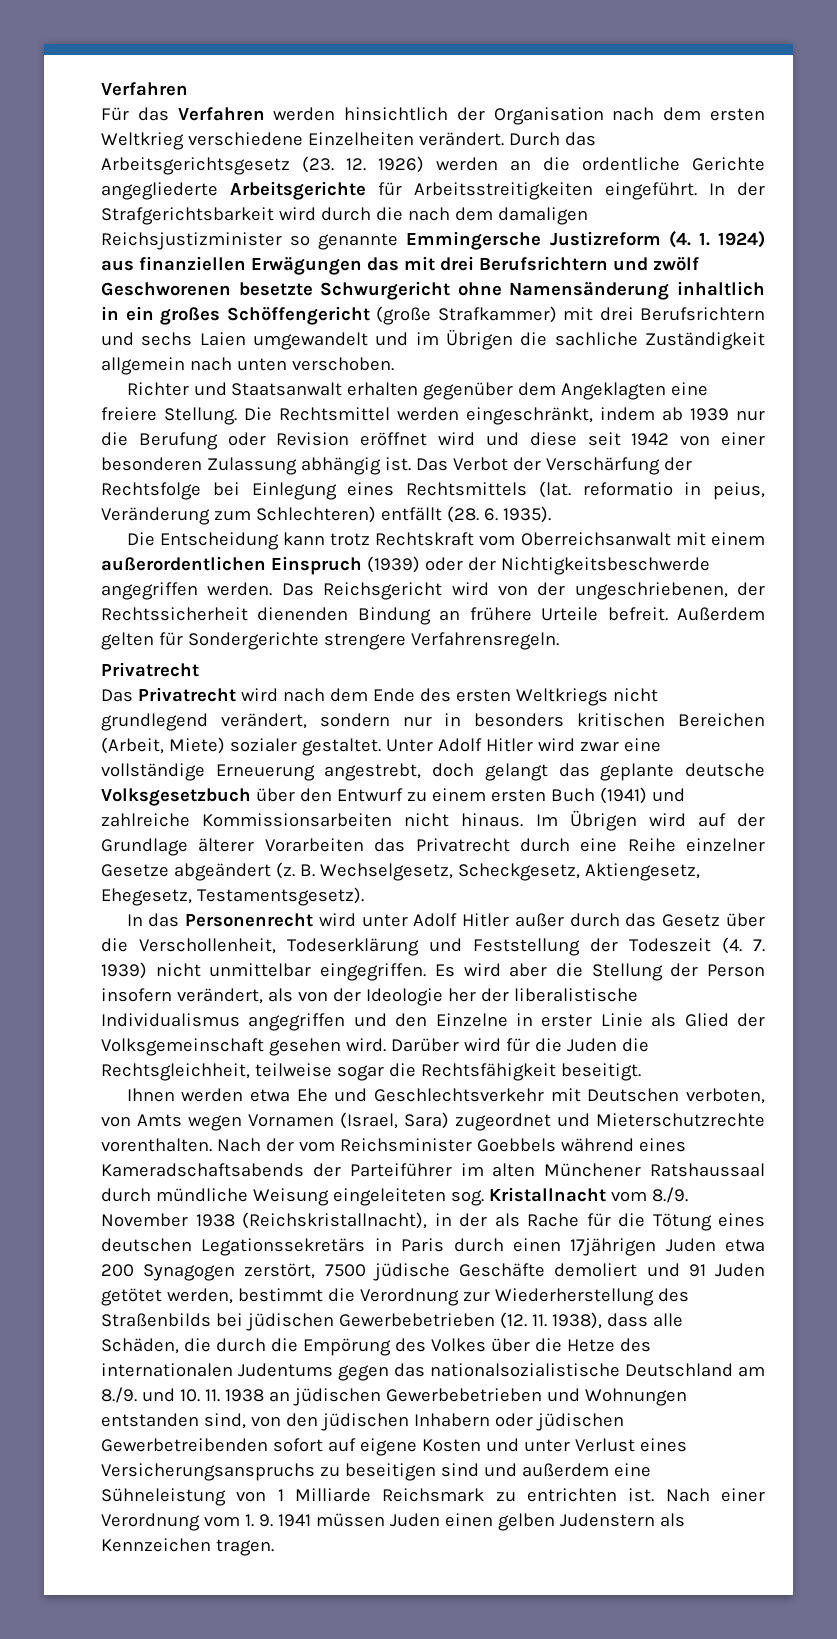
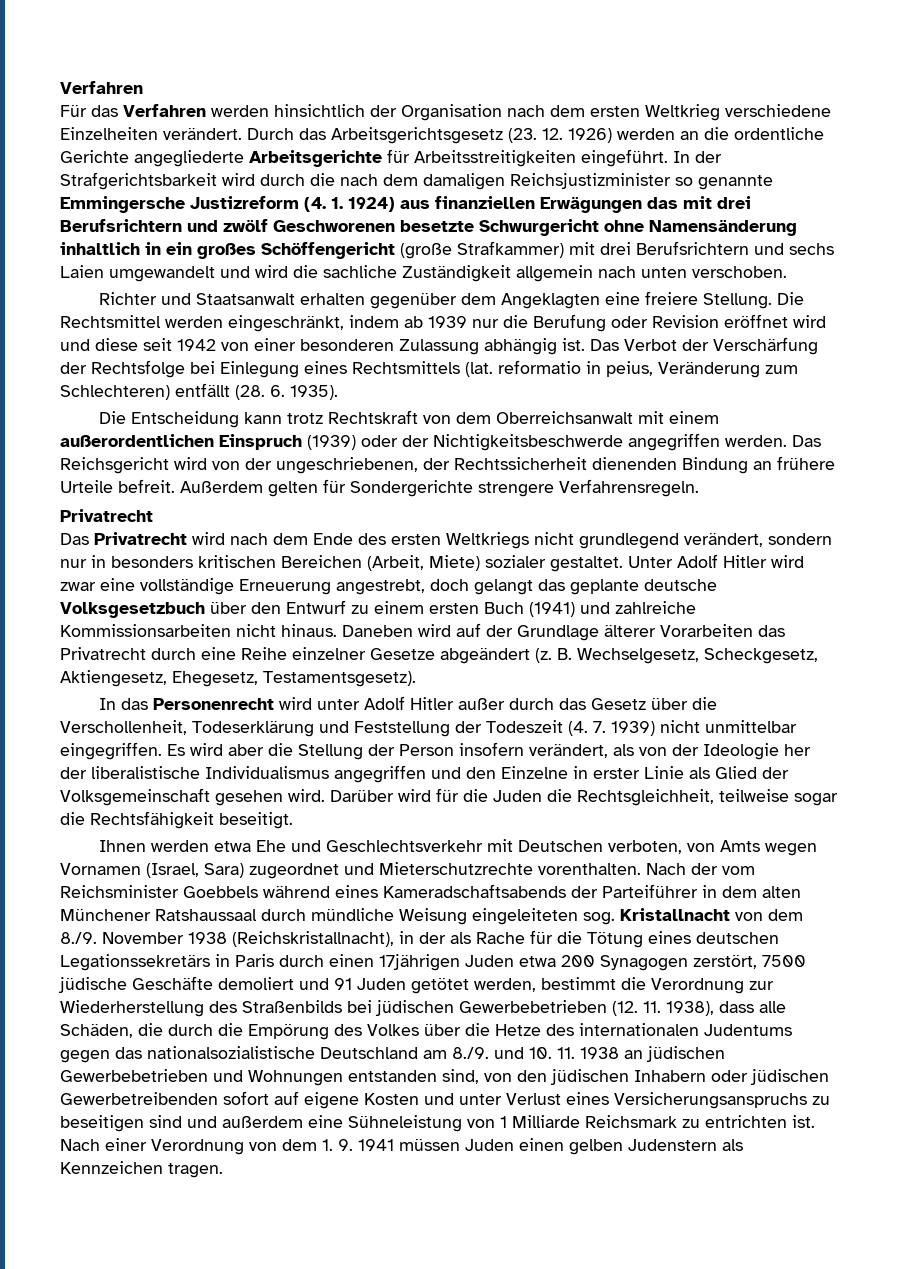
- In der Strafgerichtsbarkeit wird durch die nach dem damaligen Reichsjustizminister so genannte Emmingersche Justizreform (4. 1. 1924) aus finanziellen Erwägungen das mit drei Berufsrichtern und zwölf Geschworenen besetzte Schwurgericht ohne Namensänderung inhaltlich in ein großes Schöffengericht (große Strafkammer) mit drei Berufsrichtern und sechs Laien umgewandelt und im Übrigen die sachliche Zuständigkeit allgemein nach unten verschoben.
+ In der Strafgerichtsbarkeit wird durch die nach dem damaligen Reichsjustizminister so genannte Emmingersche Justizreform (4. 1. 1924) aus finanziellen Erwägungen das mit drei Berufsrichtern und zwölf Geschworenen besetzte Schwurgericht ohne Namensänderung inhaltlich in ein großes Schöffengericht (große Strafkammer) mit drei Berufsrichtern und sechs Laien umgewandelt und wird die sachliche Zuständigkeit allgemein nach unten verschoben.
- Die Entscheidung kann trotz Rechtskraft vom Oberreichsanwalt mit einem außerordentlichen Einspruch (1939) oder der Nichtigkeitsbeschwerde angegriffen werden.
+ Die Entscheidung kann trotz Rechtskraft von dem Oberreichsanwalt mit einem außerordentlichen Einspruch (1939) oder der Nichtigkeitsbeschwerde angegriffen werden.
- Im Übrigen wird auf der Grundlage älterer Vorarbeiten das Privatrecht durch eine Reihe einzelner Gesetze abgeändert (z.
+ Daneben wird auf der Grundlage älterer Vorarbeiten das Privatrecht durch eine Reihe einzelner Gesetze abgeändert (z.
- Nach der vom Reichsminister Goebbels während eines Kameradschaftsabends der Parteiführer im alten Münchener Ratshaussaal durch mündliche Weisung eingeleiteten sog. Kristallnacht vom 8./9. November 1938 (Reichskristallnacht), in der als Rache für die Tötung eines deutschen Legationssekretärs in Paris durch einen 17jährigen Juden etwa 200 Synagogen zerstört, 7500 jüdische Geschäfte demoliert und 91 Juden getötet werden, bestimmt die Verordnung zur Wiederherstellung des Straßenbilds bei jüdischen Gewerbebetrieben (12. 11. 1938), dass alle Schäden, die durch die Empörung des Volkes über die Hetze des internationalen Judentums gegen das nationalsozialistische Deutschland am 8./9. und 10. 11. 1938 an jüdischen Gewerbebetrieben und Wohnungen entstanden sind, von den jüdischen Inhabern oder jüdischen Gewerbetreibenden sofort auf eigene Kosten und unter Verlust eines Versicherungsanspruchs zu beseitigen sind und außerdem eine Sühneleistung von 1 Milliarde Reichsmark zu entrichten ist.
+ Nach der vom Reichsminister Goebbels während eines Kameradschaftsabends der Parteiführer in dem alten Münchener Ratshaussaal durch mündliche Weisung eingeleiteten sog. Kristallnacht von dem 8./9. November 1938 (Reichskristallnacht), in der als Rache für die Tötung eines deutschen Legationssekretärs in Paris durch einen 17jährigen Juden etwa 200 Synagogen zerstört, 7500 jüdische Geschäfte demoliert und 91 Juden getötet werden, bestimmt die Verordnung zur Wiederherstellung des Straßenbilds bei jüdischen Gewerbebetrieben (12. 11. 1938), dass alle Schäden, die durch die Empörung des Volkes über die Hetze des internationalen Judentums gegen das nationalsozialistische Deutschland am 8./9. und 10. 11. 1938 an jüdischen Gewerbebetrieben und Wohnungen entstanden sind, von den jüdischen Inhabern oder jüdischen Gewerbetreibenden sofort auf eigene Kosten und unter Verlust eines Versicherungsanspruchs zu beseitigen sind und außerdem eine Sühneleistung von 1 Milliarde Reichsmark zu entrichten ist.
- Nach einer Verordnung vom 1. 9. 1941 müssen Juden einen gelben Judenstern als Kennzeichen tragen.
+ Nach einer Verordnung von dem 1. 9. 1941 müssen Juden einen gelben Judenstern als Kennzeichen tragen.

